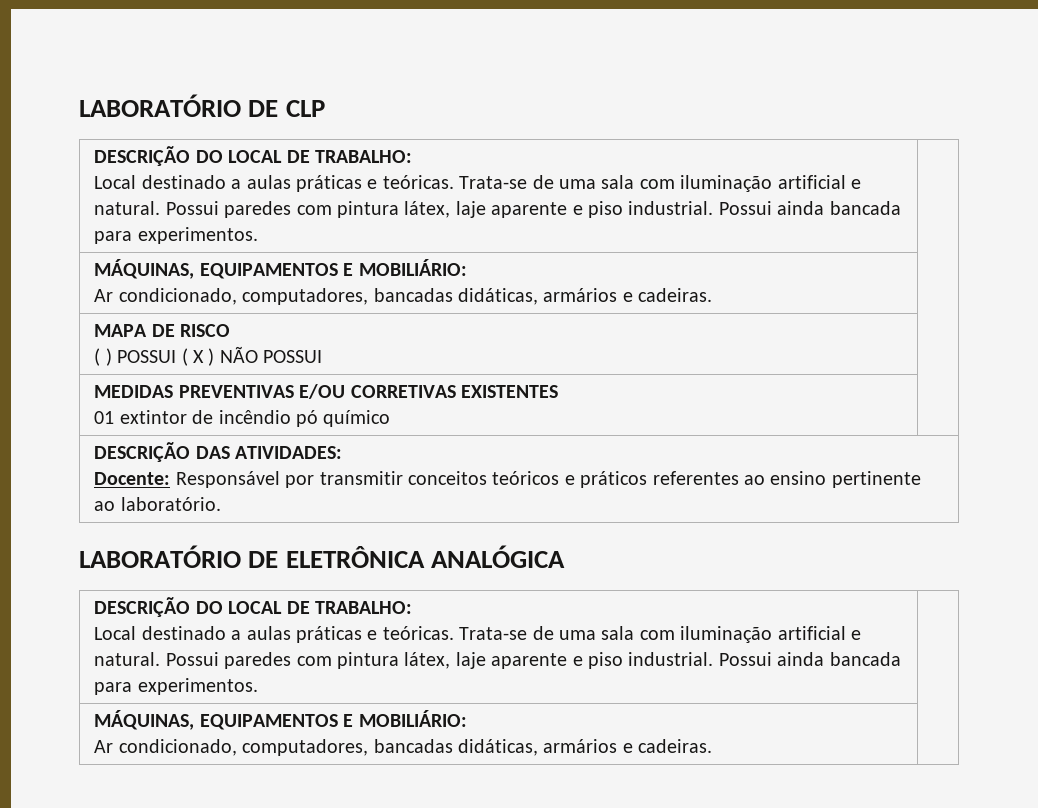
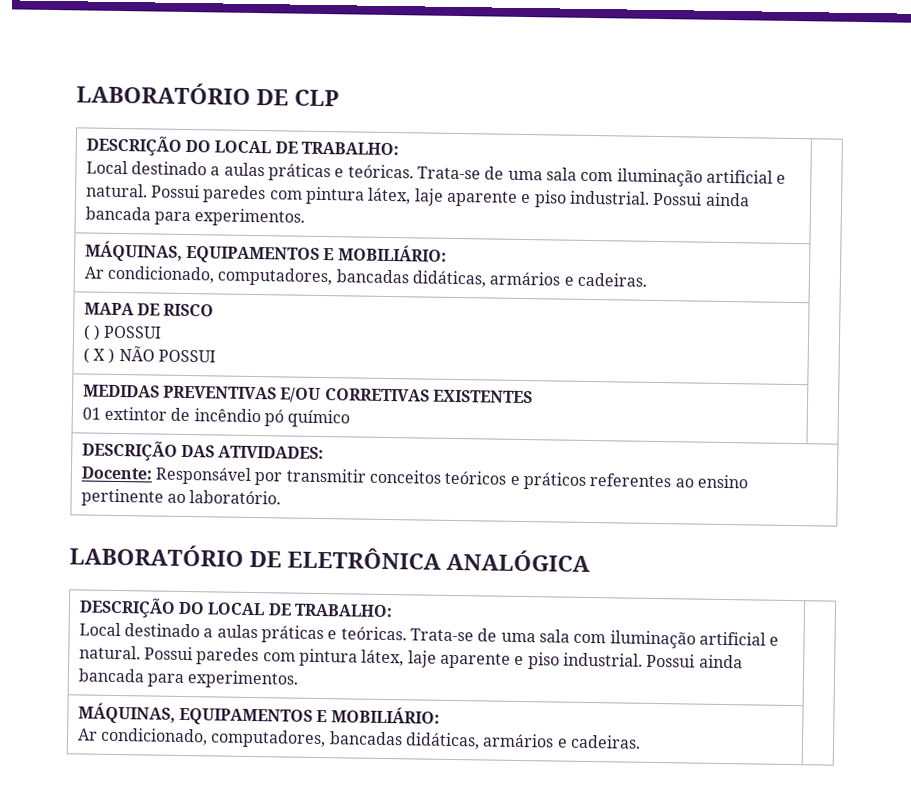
  MAPA DE RISCO
- ( ) POSSUI ( X ) NÃO POSSUI |
+ ( ) POSSUI
+ ( X ) NÃO POSSUI |

